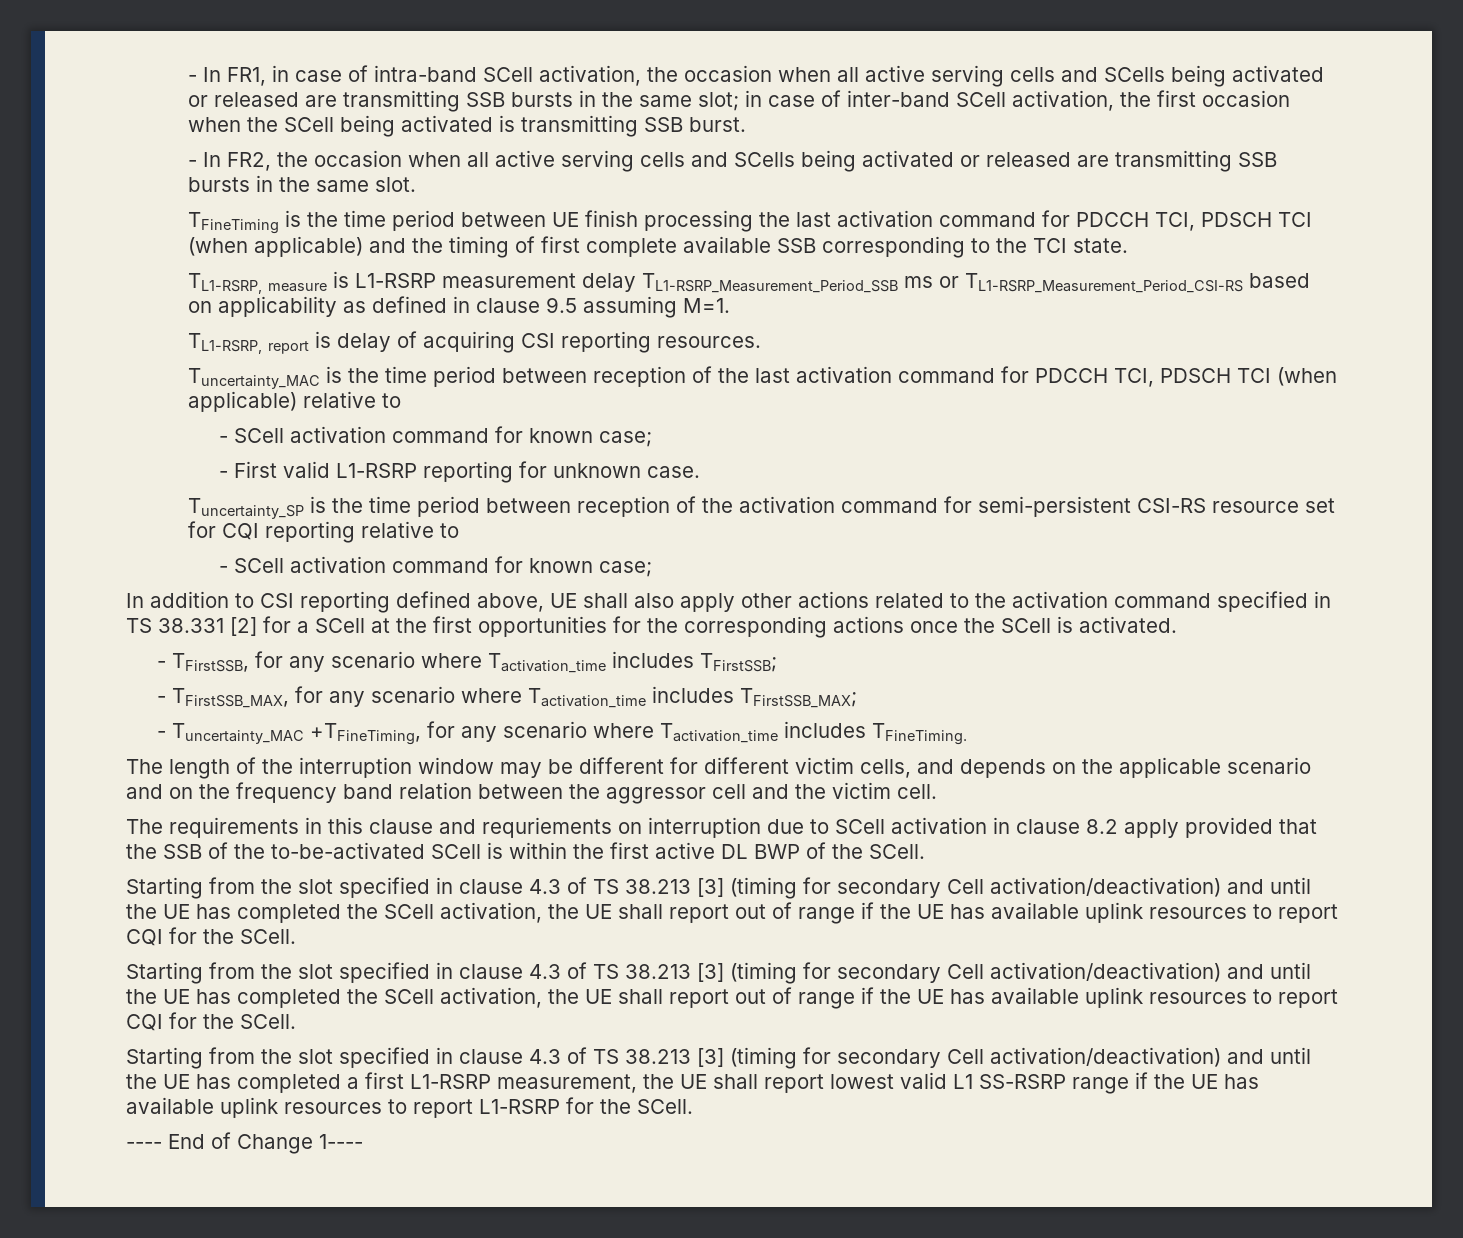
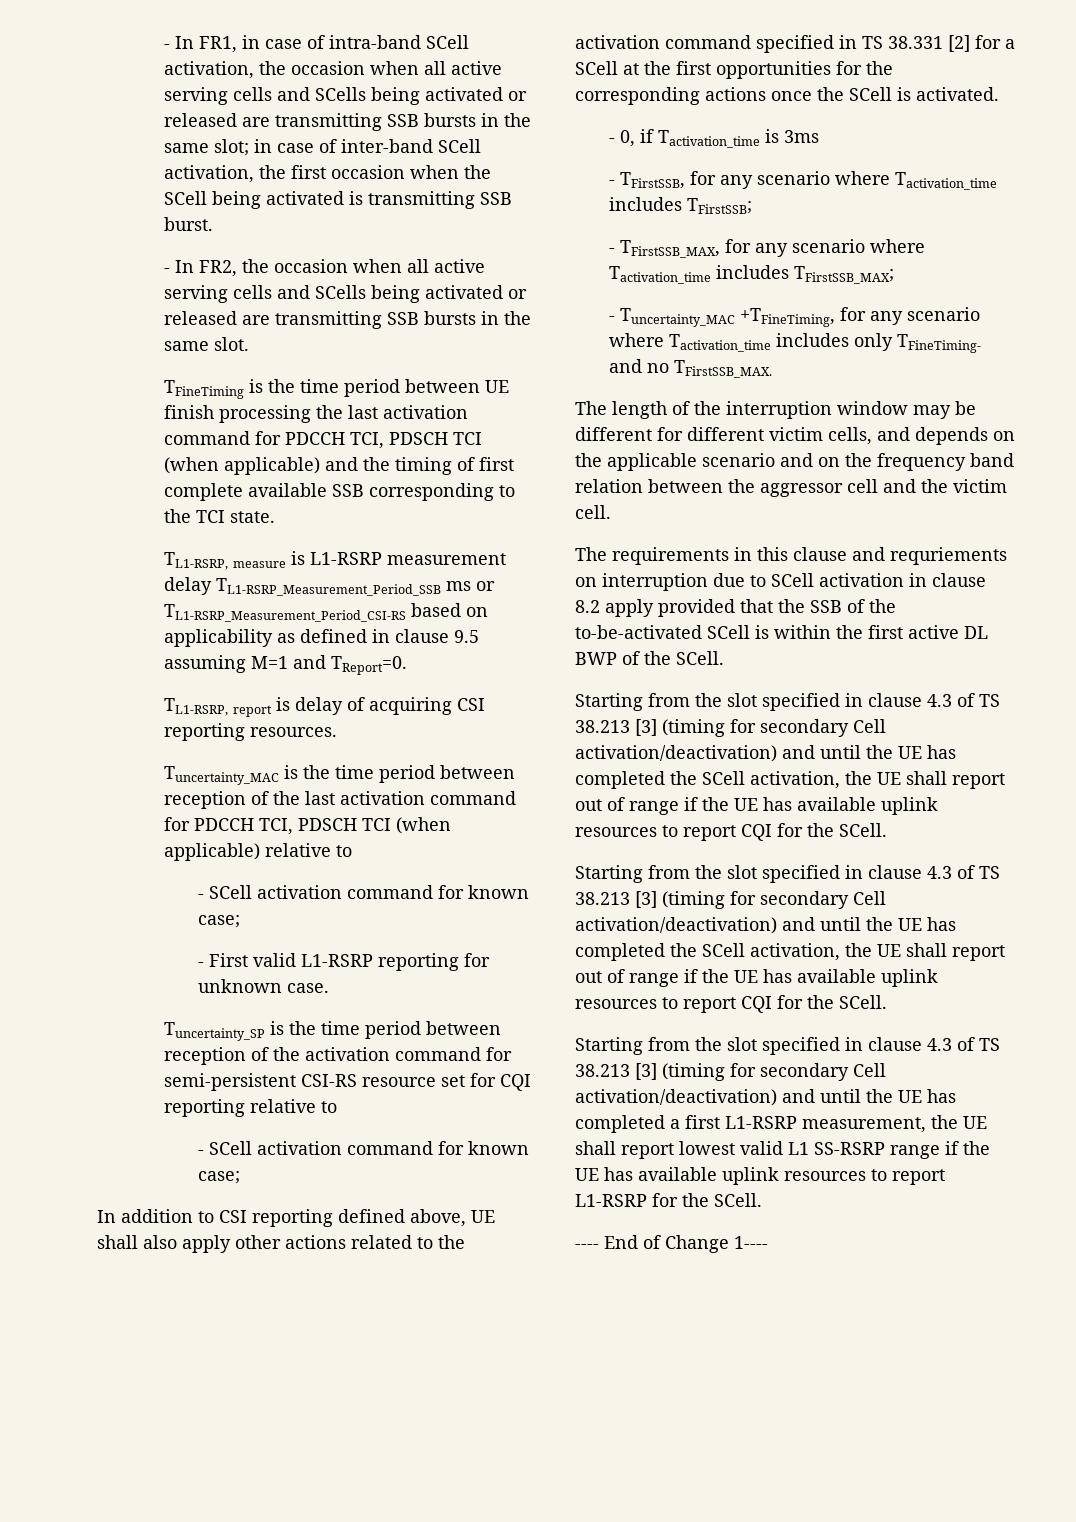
- TL1-RSRP, measure is L1-RSRP measurement delay TL1-RSRP_Measurement_Period_SSB ms or TL1-RSRP_Measurement_Period_CSI-RS based on applicability as defined in clause 9.5 assuming M=1.
+ TL1-RSRP, measure is L1-RSRP measurement delay TL1-RSRP_Measurement_Period_SSB ms or TL1-RSRP_Measurement_Period_CSI-RS based on applicability as defined in clause 9.5 assuming M=1 and TReport=0.
+ - 0, if Tactivation_time is 3ms
- - Tuncertainty_MAC +TFineTiming, for any scenario where Tactivation_time includes TFineTiming.
+ - Tuncertainty_MAC +TFineTiming, for any scenario where Tactivation_time includes only TFineTiming- and no TFirstSSB_MAX.

